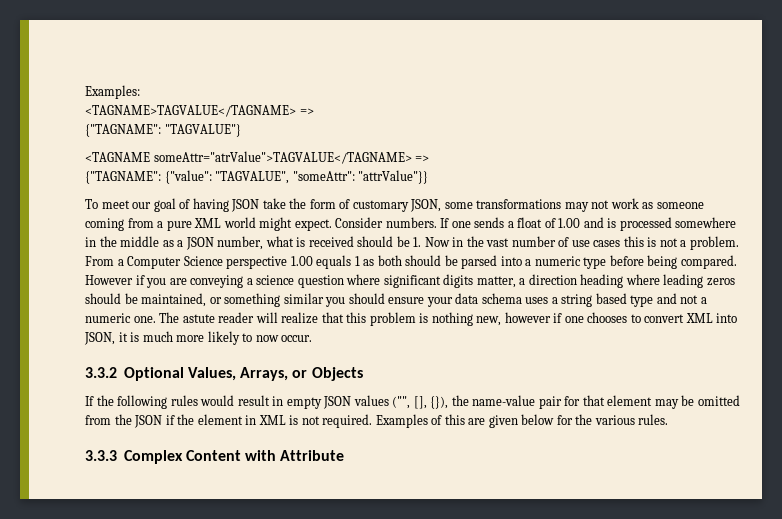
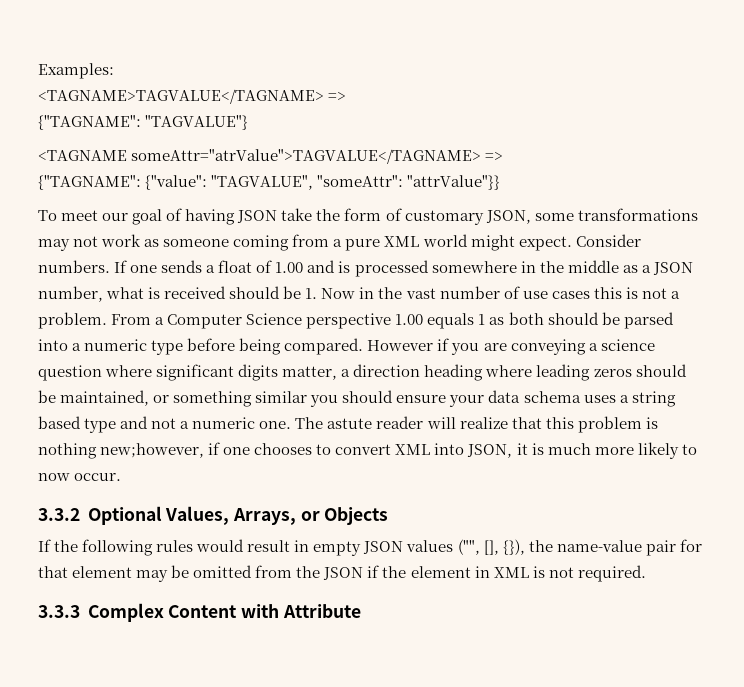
- The astute reader will realize that this problem is nothing new, however if one chooses to convert XML into JSON, it is much more likely to now occur.
+ The astute reader will realize that this problem is nothing new;however, if one chooses to convert XML into JSON, it is much more likely to now occur.
- Examples of this are given below for the various rules.

